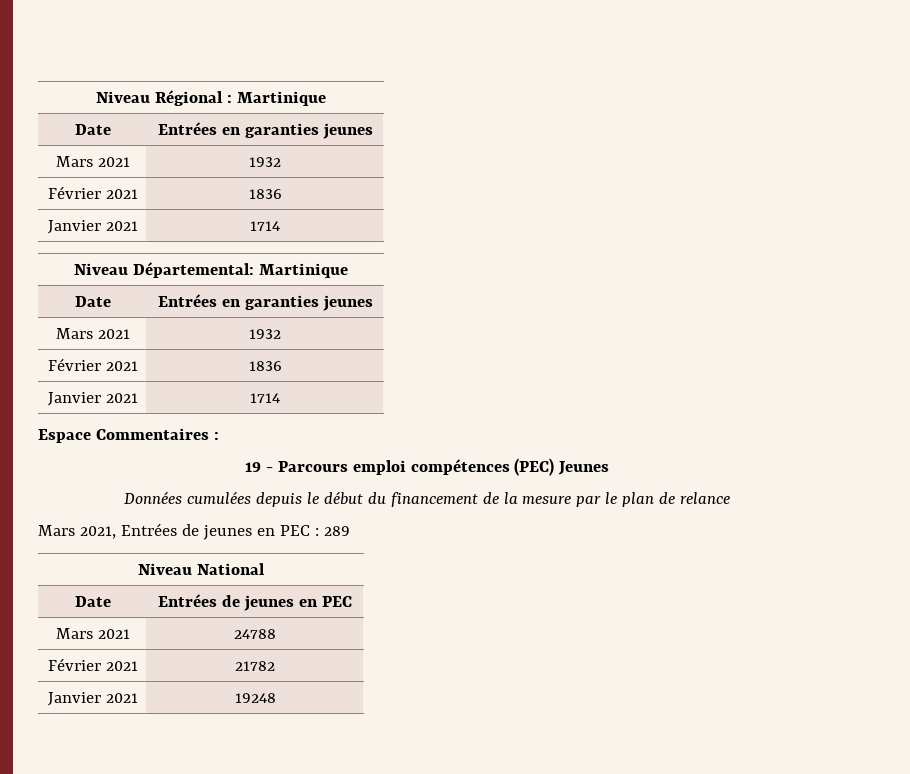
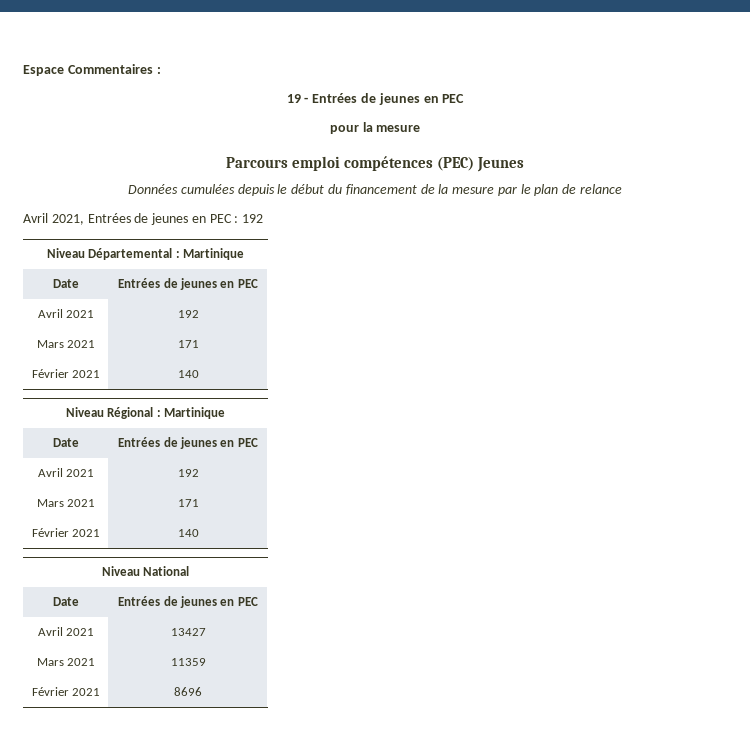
- Niveau Régional : Martinique
- Date | Entrées en garanties jeunes
- Mars 2021 | 1932
- Février 2021 | 1836
- Janvier 2021 | 1714
- Niveau Départemental: Martinique
- Date | Entrées en garanties jeunes
- Mars 2021 | 1932
- Février 2021 | 1836
- Janvier 2021 | 1714
- 19 - Parcours emploi compétences (PEC) Jeunes
+ 19 - Entrées de jeunes en PEC
+ pour la mesure
+ Parcours emploi compétences (PEC) Jeunes
- Mars 2021, Entrées de jeunes en PEC : 289
+ Avril 2021, Entrées de jeunes en PEC : 192
+ Niveau Départemental : Martinique
+ Date | Entrées de jeunes en PEC
+ Avril 2021 | 192
+ Mars 2021 | 171
+ Février 2021 | 140
+ Niveau Régional : Martinique
+ Date | Entrées de jeunes en PEC
+ Avril 2021 | 192
+ Mars 2021 | 171
+ Février 2021 | 140
- Mars 2021 | 24788
- Février 2021 | 21782
- Janvier 2021 | 19248
+ Avril 2021 | 13427
+ Mars 2021 | 11359
+ Février 2021 | 8696

